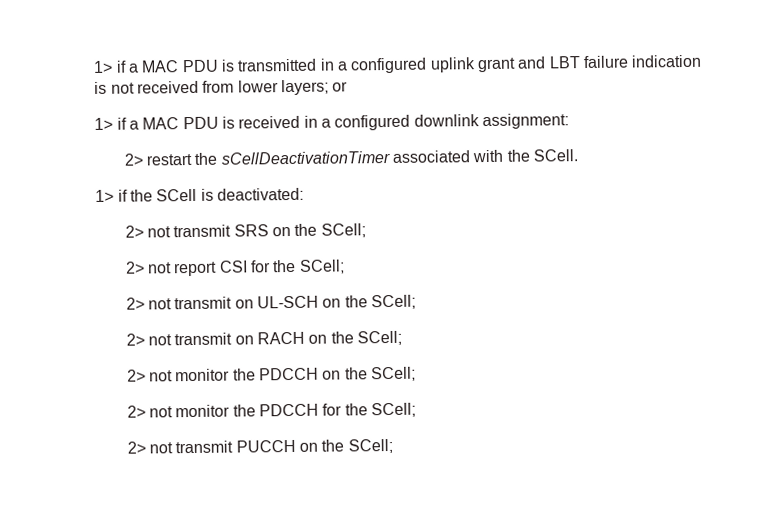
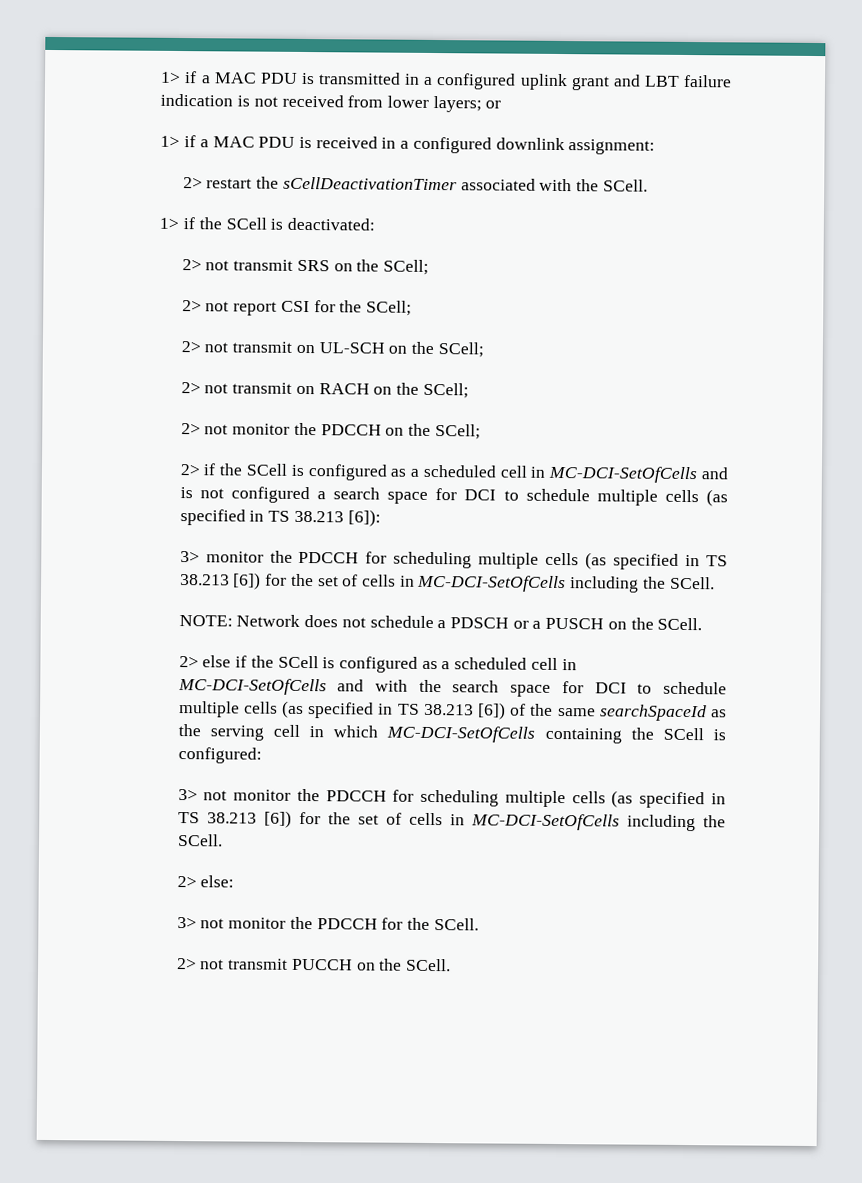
- 2> not monitor the PDCCH for the SCell;
+ 2> if the SCell is configured as a scheduled cell in MC-DCI-SetOfCells and is not configured a search space for DCI to schedule multiple cells (as specified in TS 38.213 [6]):
+ 3> monitor the PDCCH for scheduling multiple cells (as specified in TS 38.213 [6]) for the set of cells in MC-DCI-SetOfCells including the SCell.
+ NOTE: Network does not schedule a PDSCH or a PUSCH on the SCell.
+ 2> else if the SCell is configured as a scheduled cell in MC-DCI-SetOfCells and with the search space for DCI to schedule multiple cells (as specified in TS 38.213 [6]) of the same searchSpaceId as the serving cell in which MC-DCI-SetOfCells containing the SCell is configured:
+ 3> not monitor the PDCCH for scheduling multiple cells (as specified in TS 38.213 [6]) for the set of cells in MC-DCI-SetOfCells including the SCell.
+ 2> else:
+ 3> not monitor the PDCCH for the SCell.
- 2> not transmit PUCCH on the SCell;
+ 2> not transmit PUCCH on the SCell.

